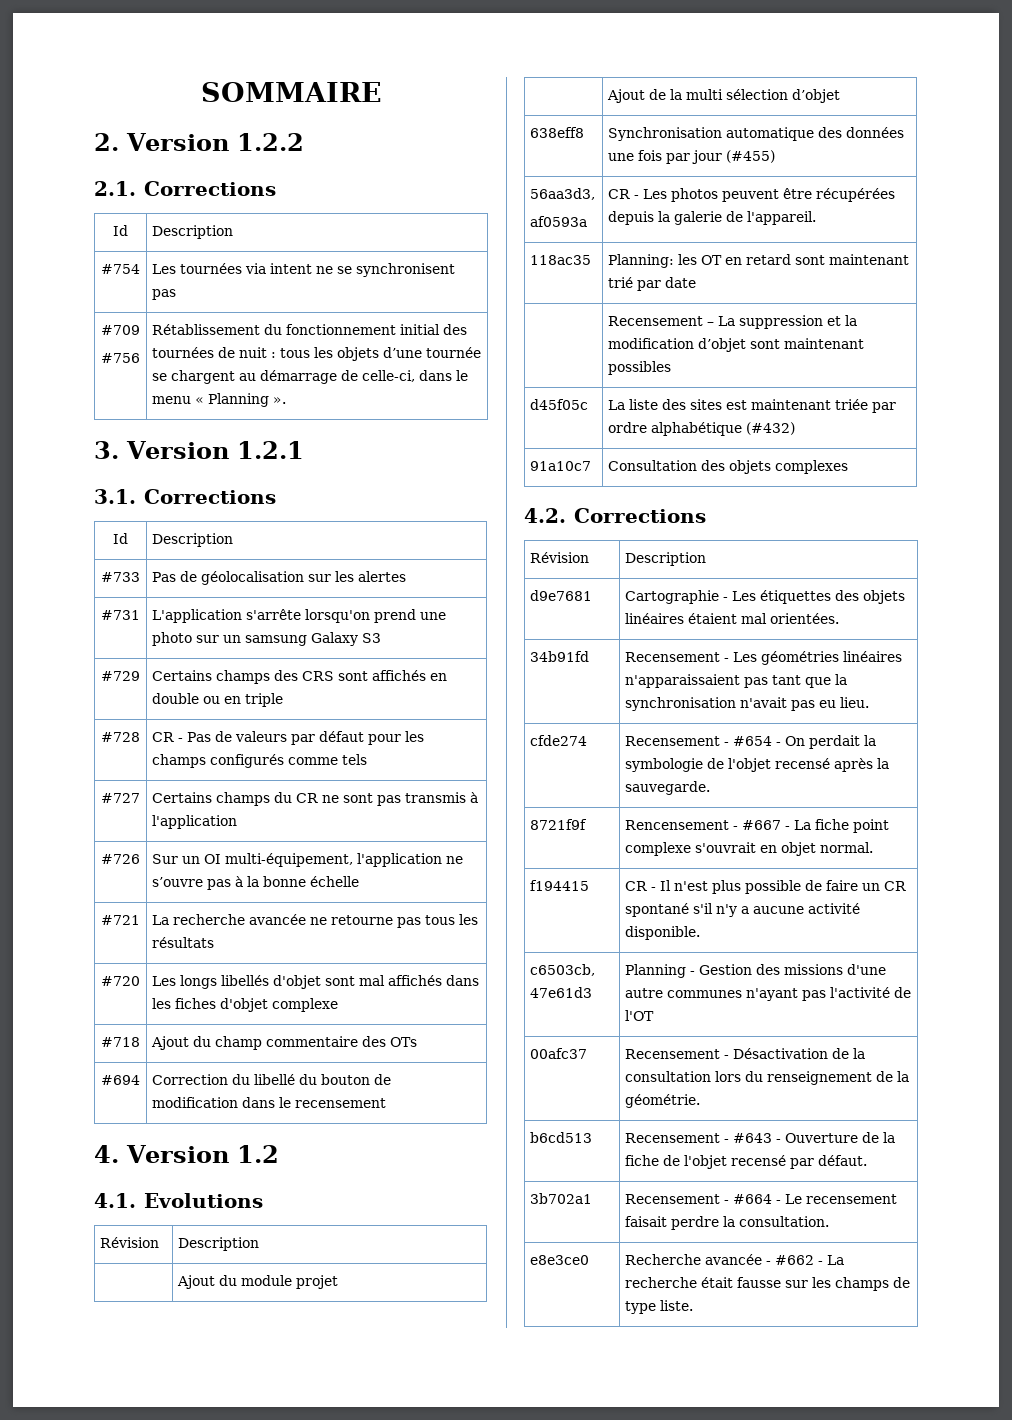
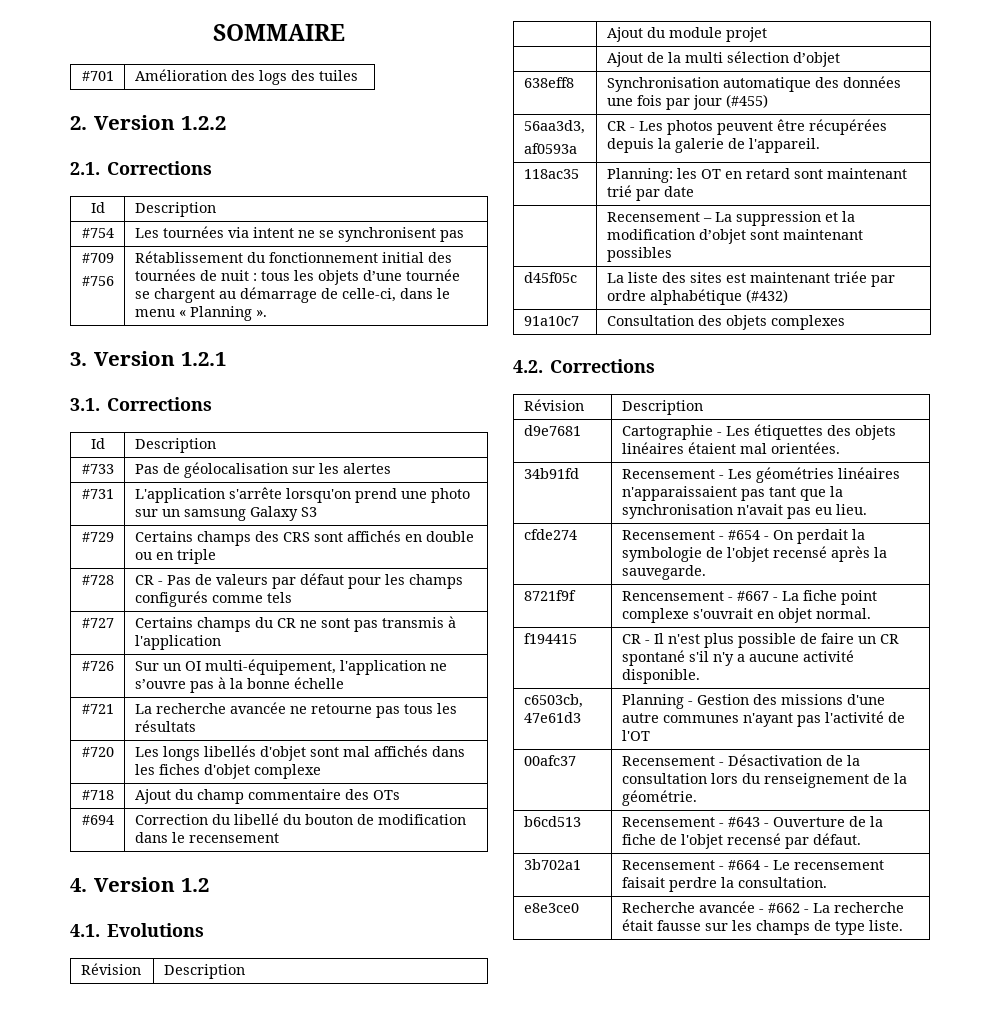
+ #701 | Amélioration des logs des tuiles

